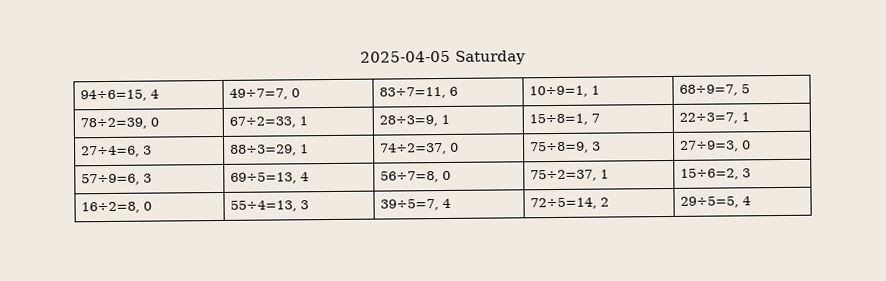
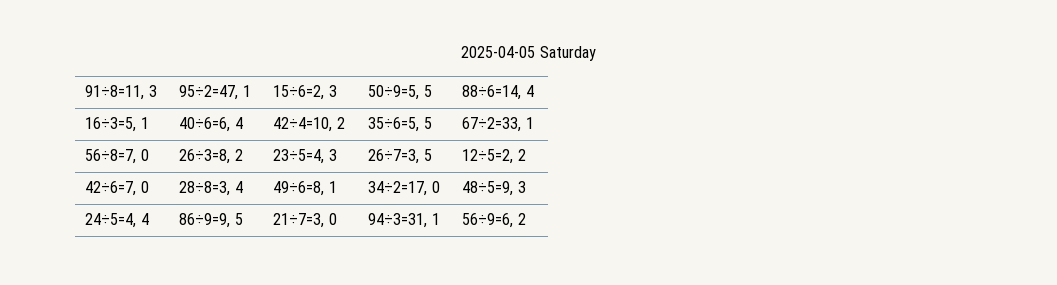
- 94÷6=15, 4 | 49÷7=7, 0 | 83÷7=11, 6 | 10÷9=1, 1 | 68÷9=7, 5
- 78÷2=39, 0 | 67÷2=33, 1 | 28÷3=9, 1 | 15÷8=1, 7 | 22÷3=7, 1
- 27÷4=6, 3 | 88÷3=29, 1 | 74÷2=37, 0 | 75÷8=9, 3 | 27÷9=3, 0
- 57÷9=6, 3 | 69÷5=13, 4 | 56÷7=8, 0 | 75÷2=37, 1 | 15÷6=2, 3
- 16÷2=8, 0 | 55÷4=13, 3 | 39÷5=7, 4 | 72÷5=14, 2 | 29÷5=5, 4
+ 91÷8=11, 3 | 95÷2=47, 1 | 15÷6=2, 3 | 50÷9=5, 5 | 88÷6=14, 4
+ 16÷3=5, 1 | 40÷6=6, 4 | 42÷4=10, 2 | 35÷6=5, 5 | 67÷2=33, 1
+ 56÷8=7, 0 | 26÷3=8, 2 | 23÷5=4, 3 | 26÷7=3, 5 | 12÷5=2, 2
+ 42÷6=7, 0 | 28÷8=3, 4 | 49÷6=8, 1 | 34÷2=17, 0 | 48÷5=9, 3
+ 24÷5=4, 4 | 86÷9=9, 5 | 21÷7=3, 0 | 94÷3=31, 1 | 56÷9=6, 2

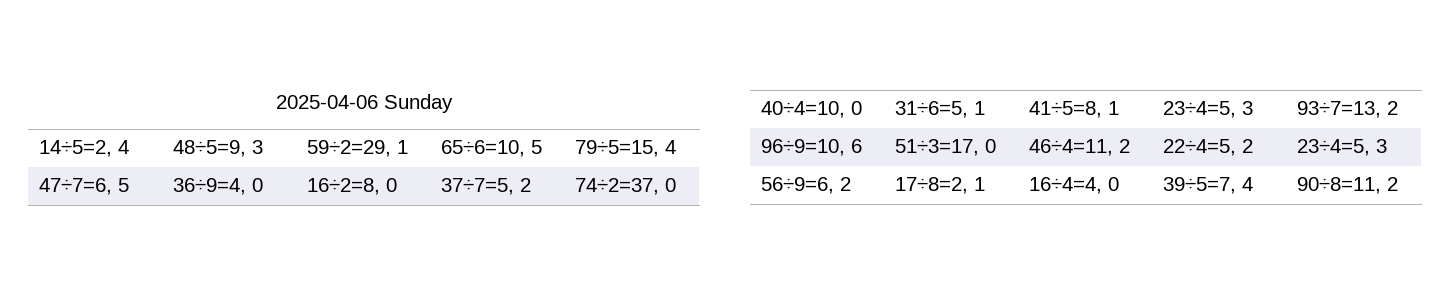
- 2025-04-05 Saturday
- 91÷8=11, 3 | 95÷2=47, 1 | 15÷6=2, 3 | 50÷9=5, 5 | 88÷6=14, 4
- 16÷3=5, 1 | 40÷6=6, 4 | 42÷4=10, 2 | 35÷6=5, 5 | 67÷2=33, 1
- 56÷8=7, 0 | 26÷3=8, 2 | 23÷5=4, 3 | 26÷7=3, 5 | 12÷5=2, 2
- 42÷6=7, 0 | 28÷8=3, 4 | 49÷6=8, 1 | 34÷2=17, 0 | 48÷5=9, 3
- 24÷5=4, 4 | 86÷9=9, 5 | 21÷7=3, 0 | 94÷3=31, 1 | 56÷9=6, 2
+ 2025-04-06 Sunday
+ 14÷5=2, 4 | 48÷5=9, 3 | 59÷2=29, 1 | 65÷6=10, 5 | 79÷5=15, 4
+ 47÷7=6, 5 | 36÷9=4, 0 | 16÷2=8, 0 | 37÷7=5, 2 | 74÷2=37, 0
+ 40÷4=10, 0 | 31÷6=5, 1 | 41÷5=8, 1 | 23÷4=5, 3 | 93÷7=13, 2
+ 96÷9=10, 6 | 51÷3=17, 0 | 46÷4=11, 2 | 22÷4=5, 2 | 23÷4=5, 3
+ 56÷9=6, 2 | 17÷8=2, 1 | 16÷4=4, 0 | 39÷5=7, 4 | 90÷8=11, 2

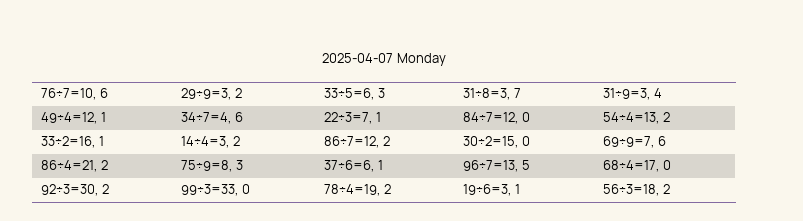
- 2025-04-06 Sunday
- 14÷5=2, 4 | 48÷5=9, 3 | 59÷2=29, 1 | 65÷6=10, 5 | 79÷5=15, 4
- 47÷7=6, 5 | 36÷9=4, 0 | 16÷2=8, 0 | 37÷7=5, 2 | 74÷2=37, 0
- 40÷4=10, 0 | 31÷6=5, 1 | 41÷5=8, 1 | 23÷4=5, 3 | 93÷7=13, 2
- 96÷9=10, 6 | 51÷3=17, 0 | 46÷4=11, 2 | 22÷4=5, 2 | 23÷4=5, 3
- 56÷9=6, 2 | 17÷8=2, 1 | 16÷4=4, 0 | 39÷5=7, 4 | 90÷8=11, 2
+ 2025-04-07 Monday
+ 76÷7=10, 6 | 29÷9=3, 2 | 33÷5=6, 3 | 31÷8=3, 7 | 31÷9=3, 4
+ 49÷4=12, 1 | 34÷7=4, 6 | 22÷3=7, 1 | 84÷7=12, 0 | 54÷4=13, 2
+ 33÷2=16, 1 | 14÷4=3, 2 | 86÷7=12, 2 | 30÷2=15, 0 | 69÷9=7, 6
+ 86÷4=21, 2 | 75÷9=8, 3 | 37÷6=6, 1 | 96÷7=13, 5 | 68÷4=17, 0
+ 92÷3=30, 2 | 99÷3=33, 0 | 78÷4=19, 2 | 19÷6=3, 1 | 56÷3=18, 2

